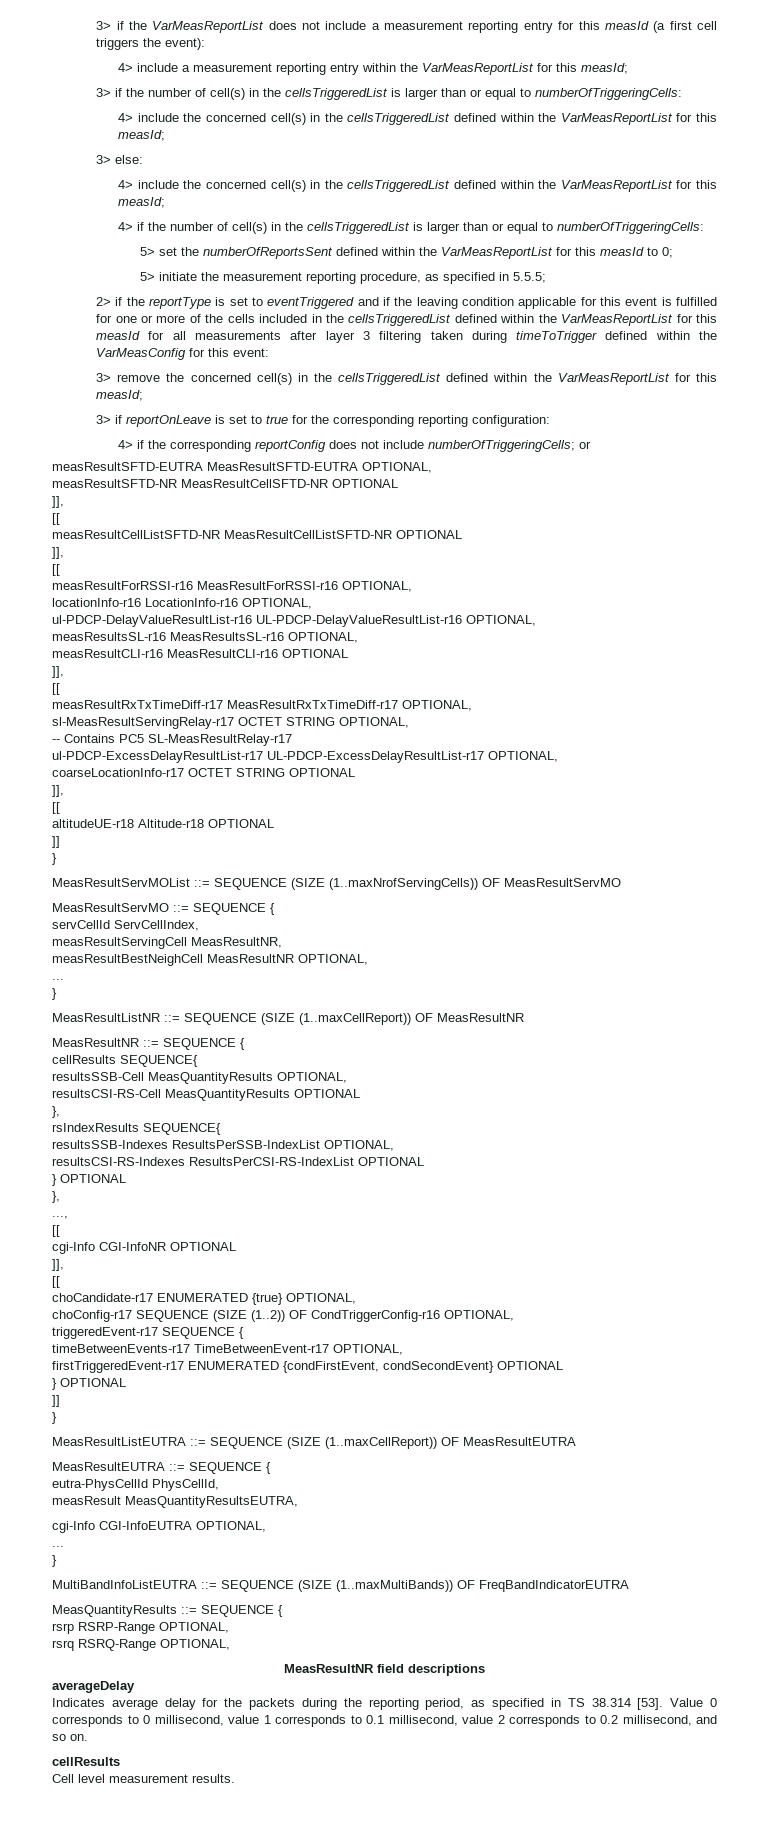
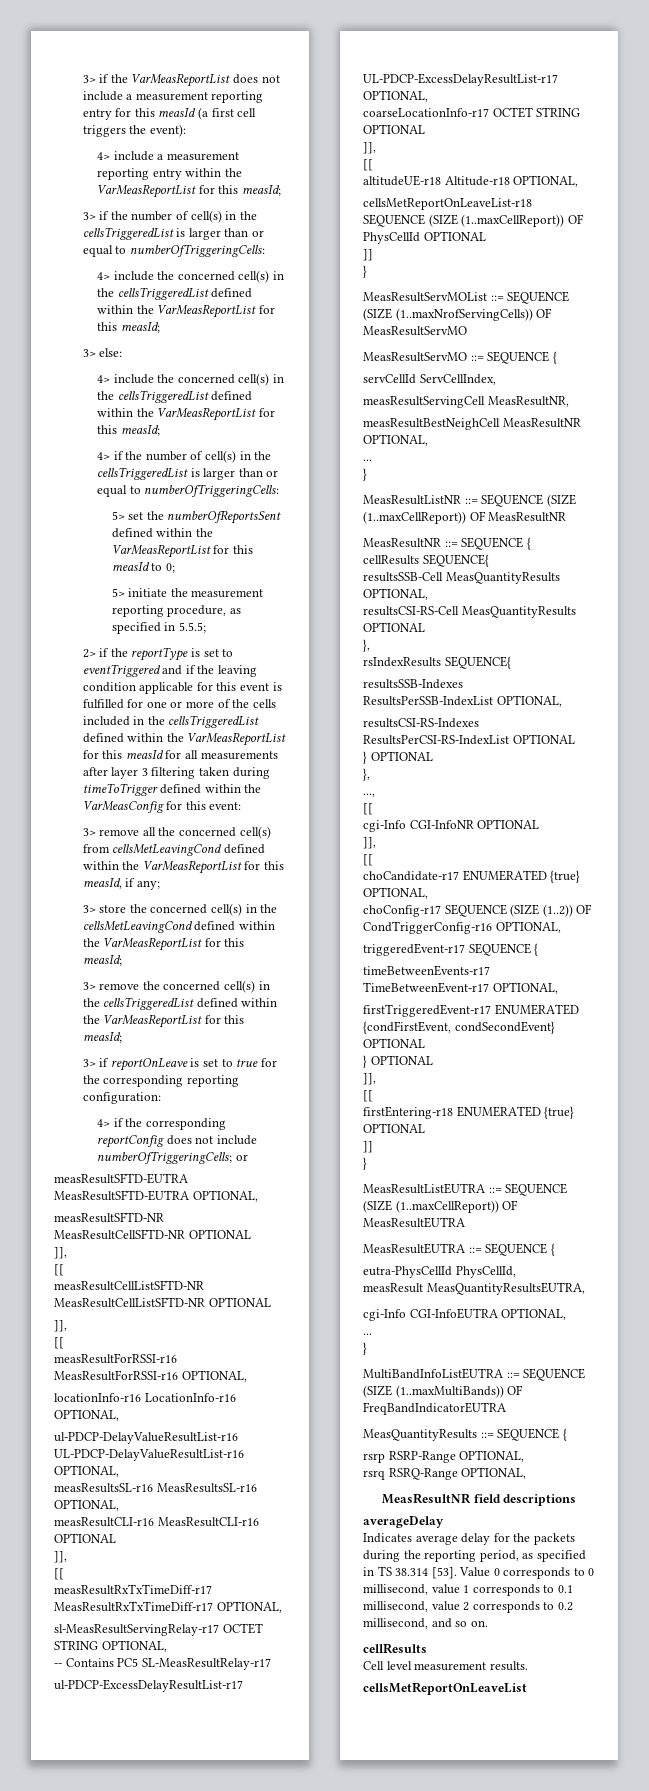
+ 3> remove all the concerned cell(s) from cellsMetLeavingCond defined within the VarMeasReportList for this measId, if any;
+ 3> store the concerned cell(s) in the cellsMetLeavingCond defined within the VarMeasReportList for this measId;
- altitudeUE-r18 Altitude-r18 OPTIONAL
+ altitudeUE-r18 Altitude-r18 OPTIONAL,
+ cellsMetReportOnLeaveList-r18 SEQUENCE (SIZE (1..maxCellReport)) OF PhysCellId OPTIONAL
  firstTriggeredEvent-r17 ENUMERATED {condFirstEvent, condSecondEvent} OPTIONAL
  } OPTIONAL
+ ]],
+ [[
+ firstEntering-r18 ENUMERATED {true} OPTIONAL
+ cellsMetReportOnLeaveList

